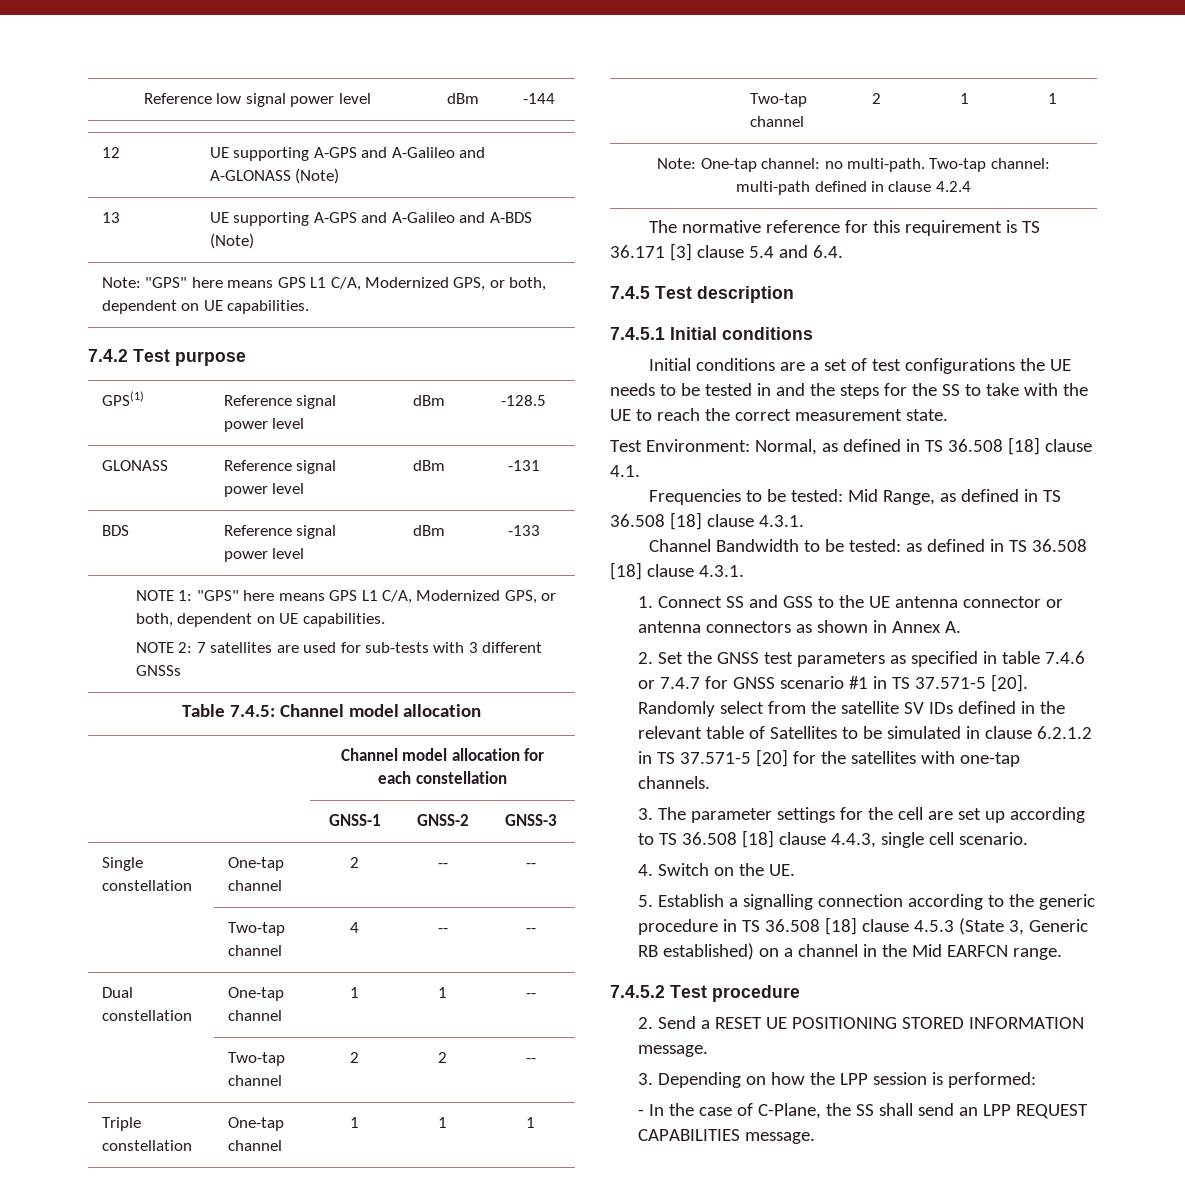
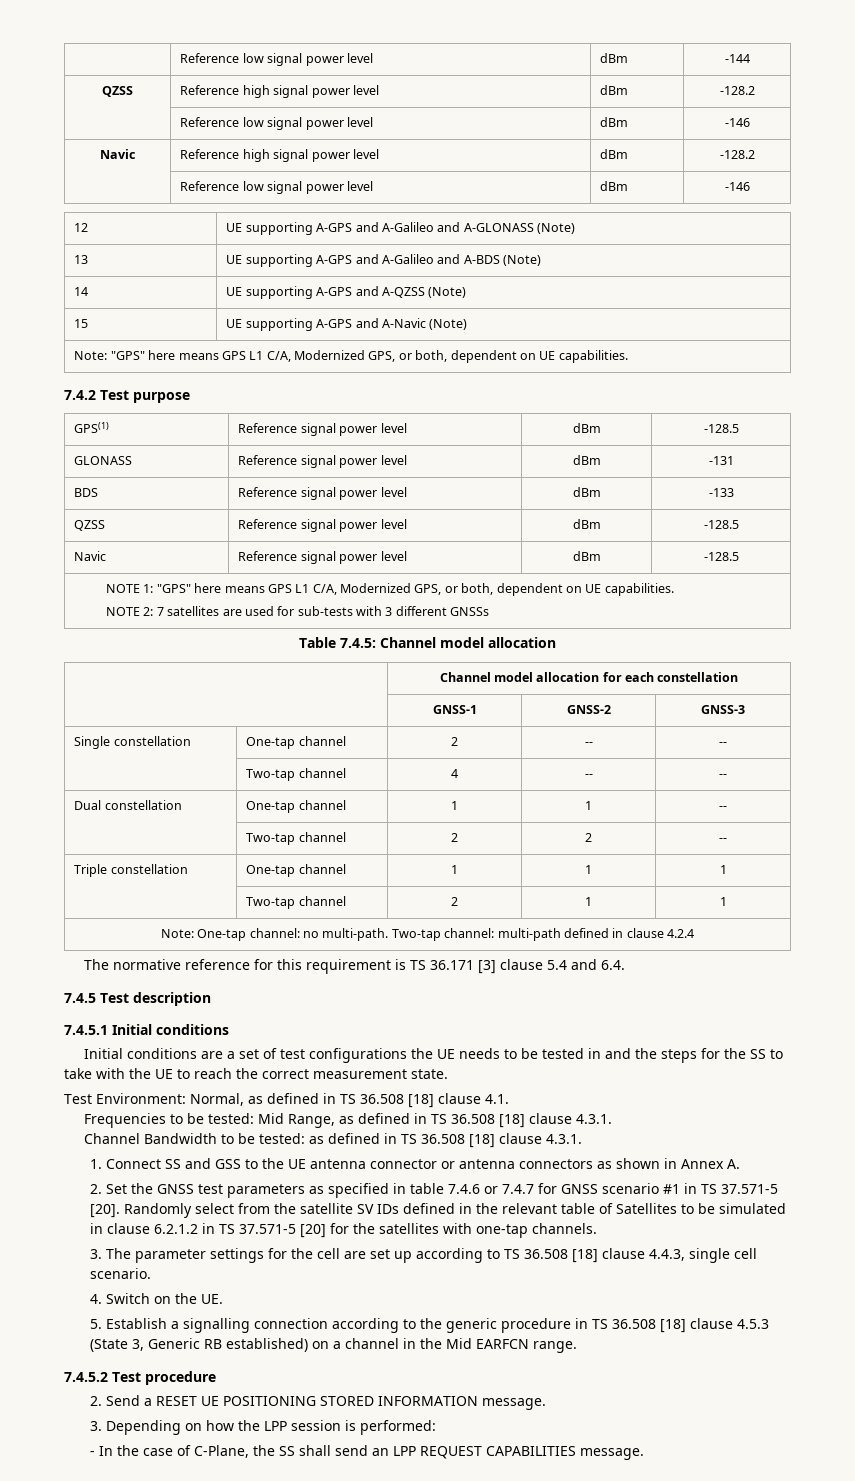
+ QZSS | Reference high signal power level | dBm | -128.2
+ | Reference low signal power level | dBm | -146
+ Navic | Reference high signal power level | dBm | -128.2
+ | Reference low signal power level | dBm | -146
+ 14 | UE supporting A-GPS and A-QZSS (Note)
+ 15 | UE supporting A-GPS and A-Navic (Note)
+ QZSS | Reference signal power level | dBm | -128.5
+ Navic | Reference signal power level | dBm | -128.5

